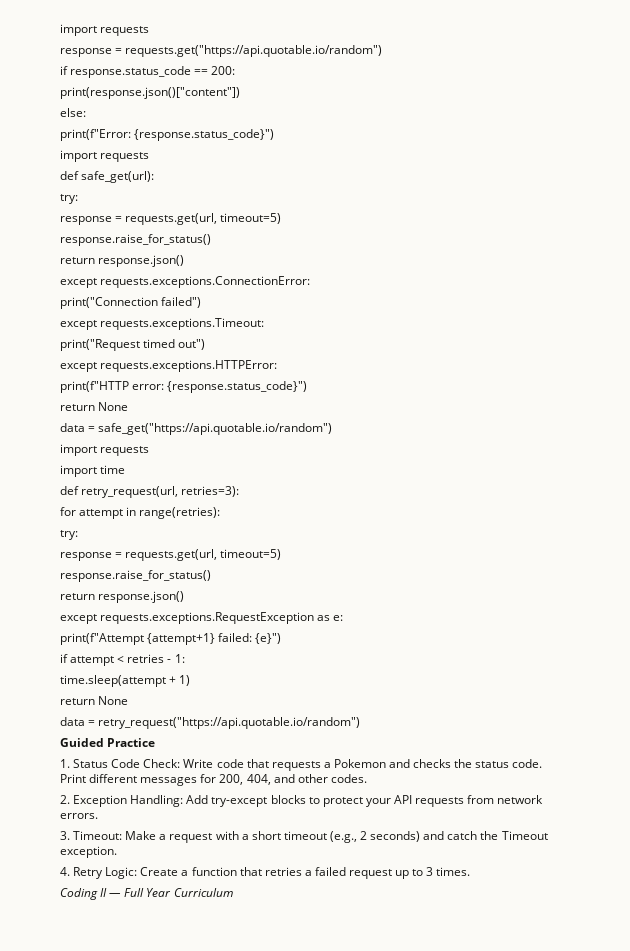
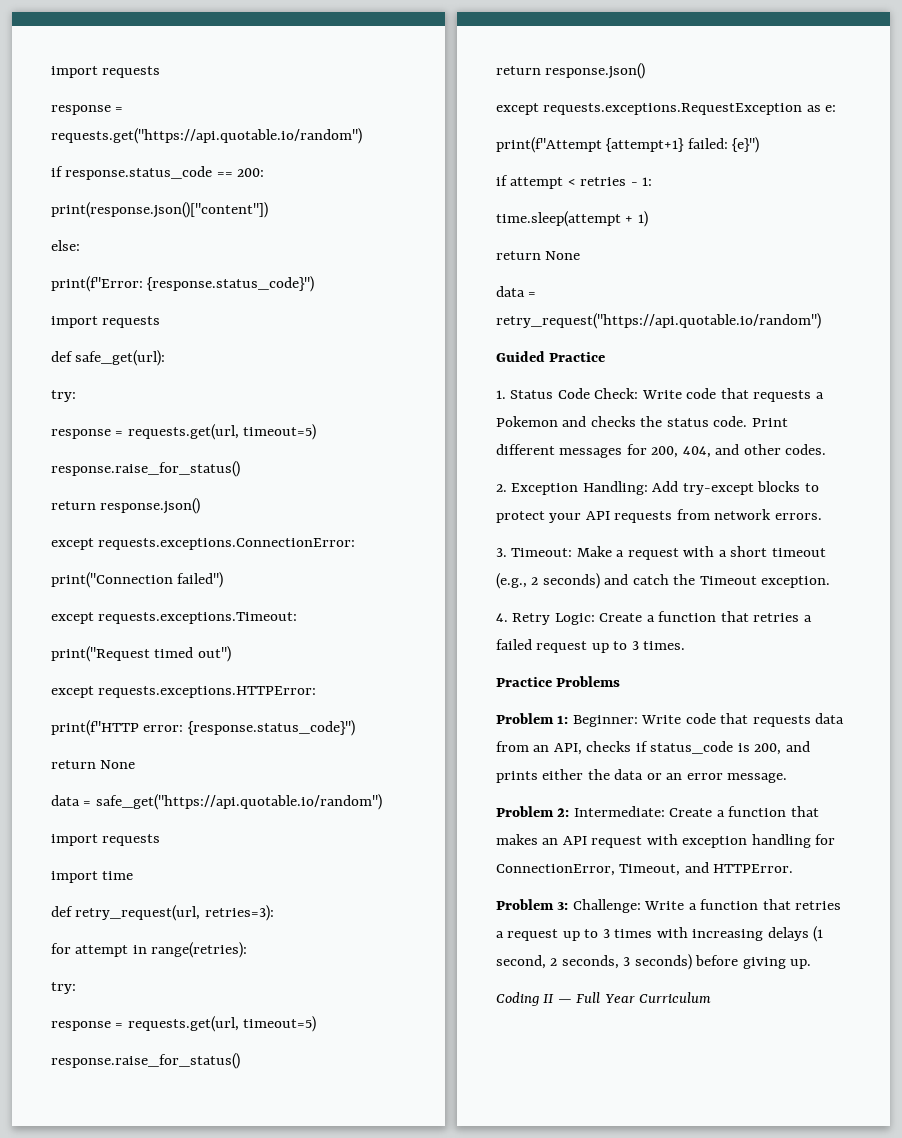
+ Practice Problems
+ Problem 1: Beginner: Write code that requests data from an API, checks if status_code is 200, and prints either the data or an error message.
+ Problem 2: Intermediate: Create a function that makes an API request with exception handling for ConnectionError, Timeout, and HTTPError.
+ Problem 3: Challenge: Write a function that retries a request up to 3 times with increasing delays (1 second, 2 seconds, 3 seconds) before giving up.

